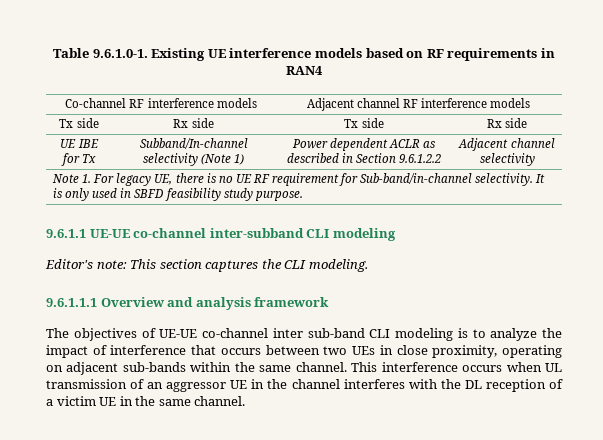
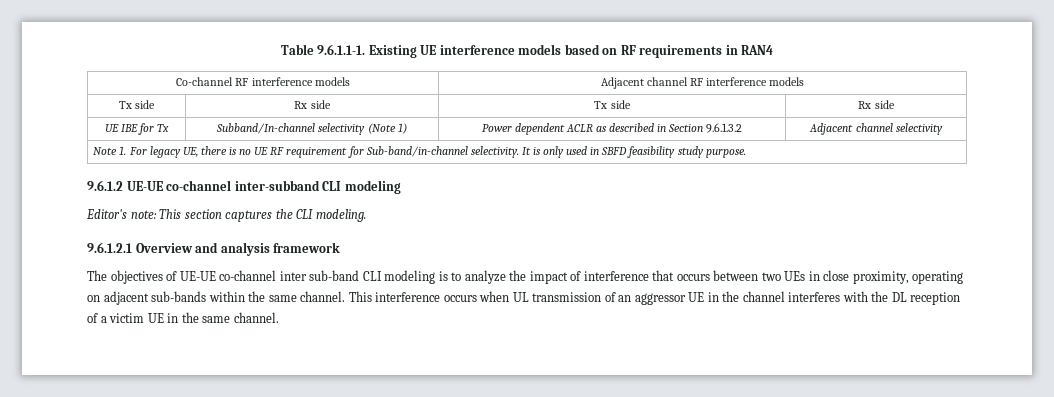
- Table 9.6.1.0-1. Existing UE interference models based on RF requirements in RAN4
+ Table 9.6.1.1-1. Existing UE interference models based on RF requirements in RAN4
- UE IBE for Tx | Subband/In-channel selectivity (Note 1) | Power dependent ACLR as described in Section 9.6.1.2.2 | Adjacent channel selectivity
+ UE IBE for Tx | Subband/In-channel selectivity (Note 1) | Power dependent ACLR as described in Section 9.6.1.3.2 | Adjacent channel selectivity
- 9.6.1.1 UE-UE co-channel inter-subband CLI modeling
+ 9.6.1.2 UE-UE co-channel inter-subband CLI modeling
- 9.6.1.1.1 Overview and analysis framework
+ 9.6.1.2.1 Overview and analysis framework

